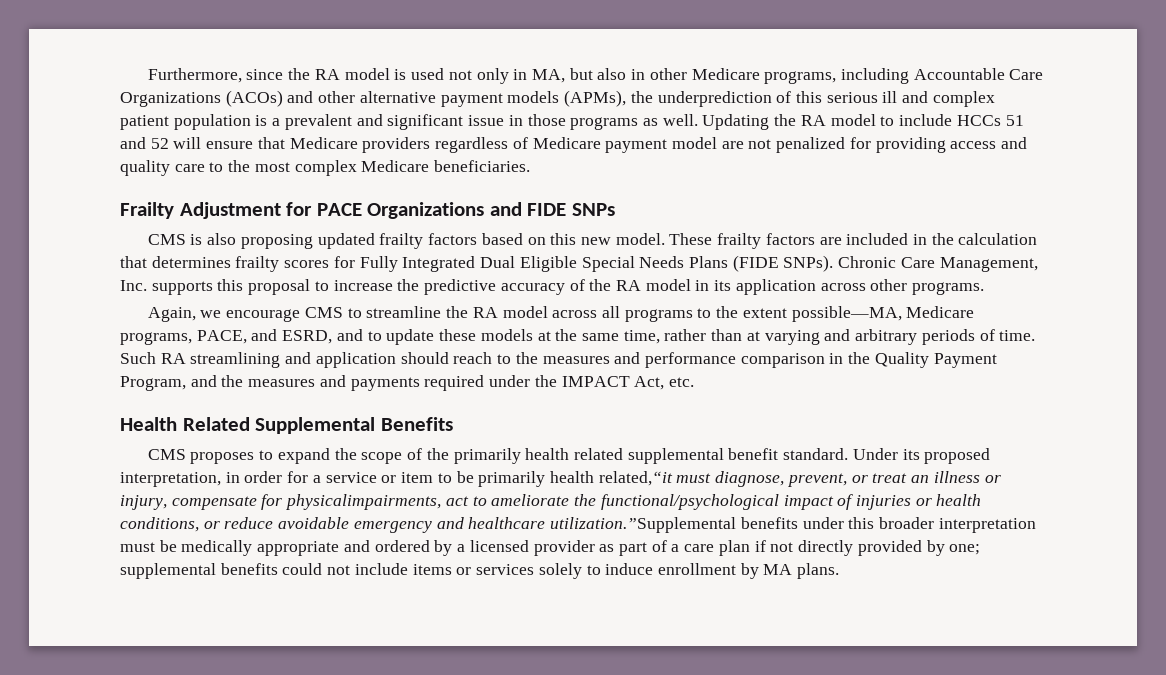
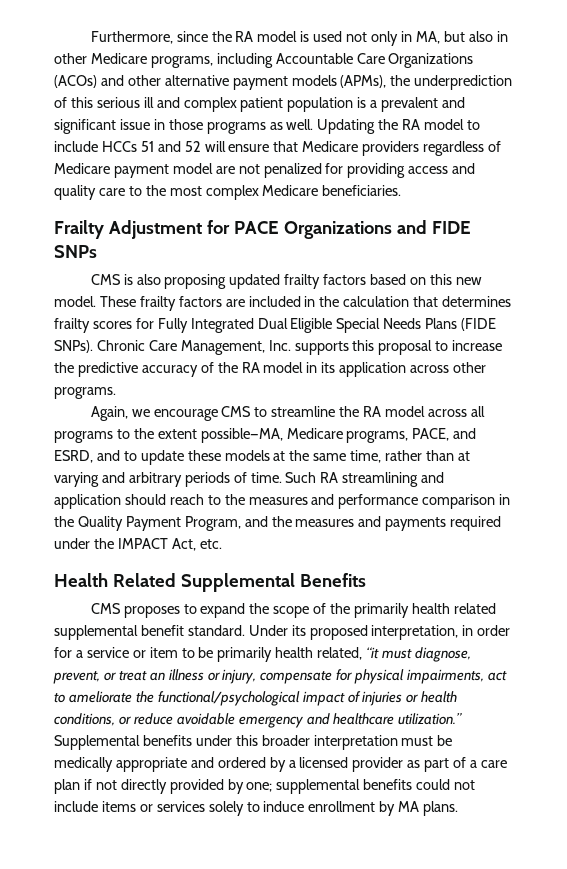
- Under its proposed interpretation, in order for a service or item to be primarily health related,“it must diagnose, prevent, or treat an illness or injury, compensate for physicalimpairments, act to ameliorate the functional/psychological impact of injuries or health conditions, or reduce avoidable emergency and healthcare utilization.”Supplemental benefits under this broader interpretation must be medically appropriate and ordered by a licensed provider as part of a care plan if not directly provided by one;
+ Under its proposed interpretation, in order for a service or item to be primarily health related, “it must diagnose, prevent, or treat an illness or injury, compensate for physical impairments, act to ameliorate the functional/psychological impact of injuries or health conditions, or reduce avoidable emergency and healthcare utilization.” Supplemental benefits under this broader interpretation must be medically appropriate and ordered by a licensed provider as part of a care plan if not directly provided by one;

